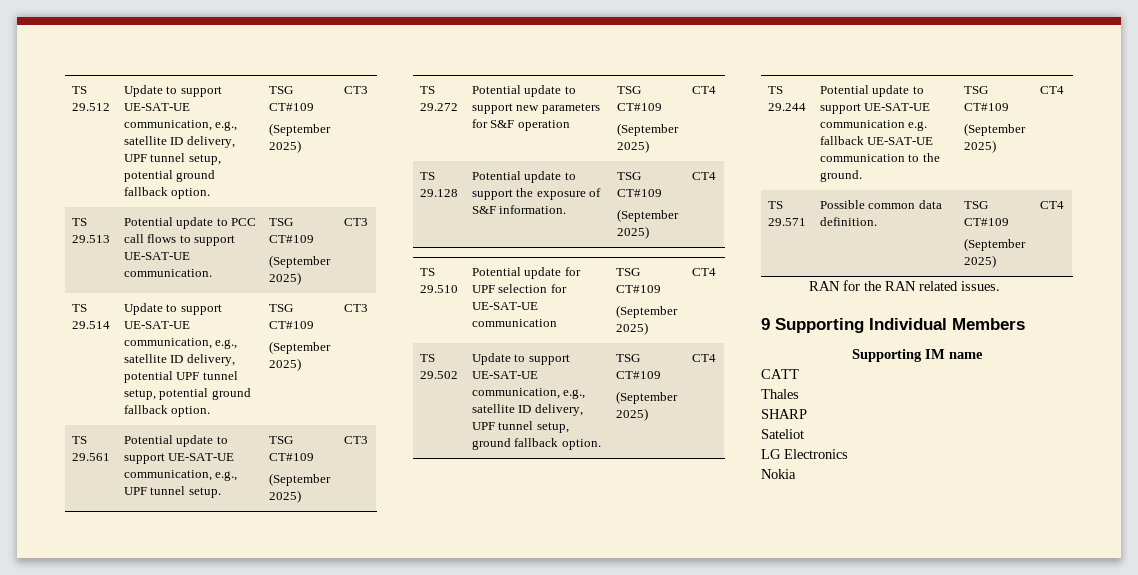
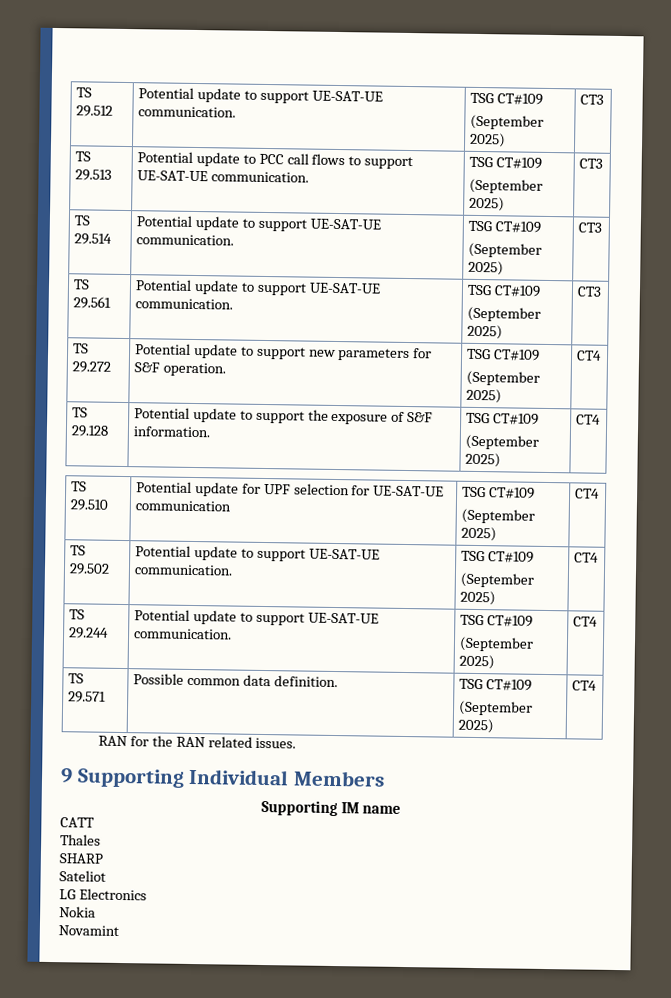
- TS 29.512 | Update to support UE-SAT-UE communication, e.g., satellite ID delivery, UPF tunnel setup, potential ground fallback option. | TSG CT#109
+ TS 29.512 | Potential update to support UE-SAT-UE communication. | TSG CT#109
- TS 29.514 | Update to support UE-SAT-UE communication, e.g., satellite ID delivery, potential UPF tunnel setup, potential ground fallback option. | TSG CT#109
+ TS 29.514 | Potential update to support UE-SAT-UE communication. | TSG CT#109
- TS 29.561 | Potential update to support UE-SAT-UE communication, e.g., UPF tunnel setup. | TSG CT#109
+ TS 29.561 | Potential update to support UE-SAT-UE communication. | TSG CT#109
- TS 29.272 | Potential update to support new parameters for S&F operation | TSG CT#109
+ TS 29.272 | Potential update to support new parameters for S&F operation. | TSG CT#109
- TS 29.502 | Update to support UE-SAT-UE communication, e.g., satellite ID delivery, UPF tunnel setup, ground fallback option. | TSG CT#109
+ TS 29.502 | Potential update to support UE-SAT-UE communication. | TSG CT#109
- TS 29.244 | Potential update to support UE-SAT-UE communication e.g. fallback UE-SAT-UE communication to the ground. | TSG CT#109
+ TS 29.244 | Potential update to support UE-SAT-UE communication. | TSG CT#109
+ Novamint

